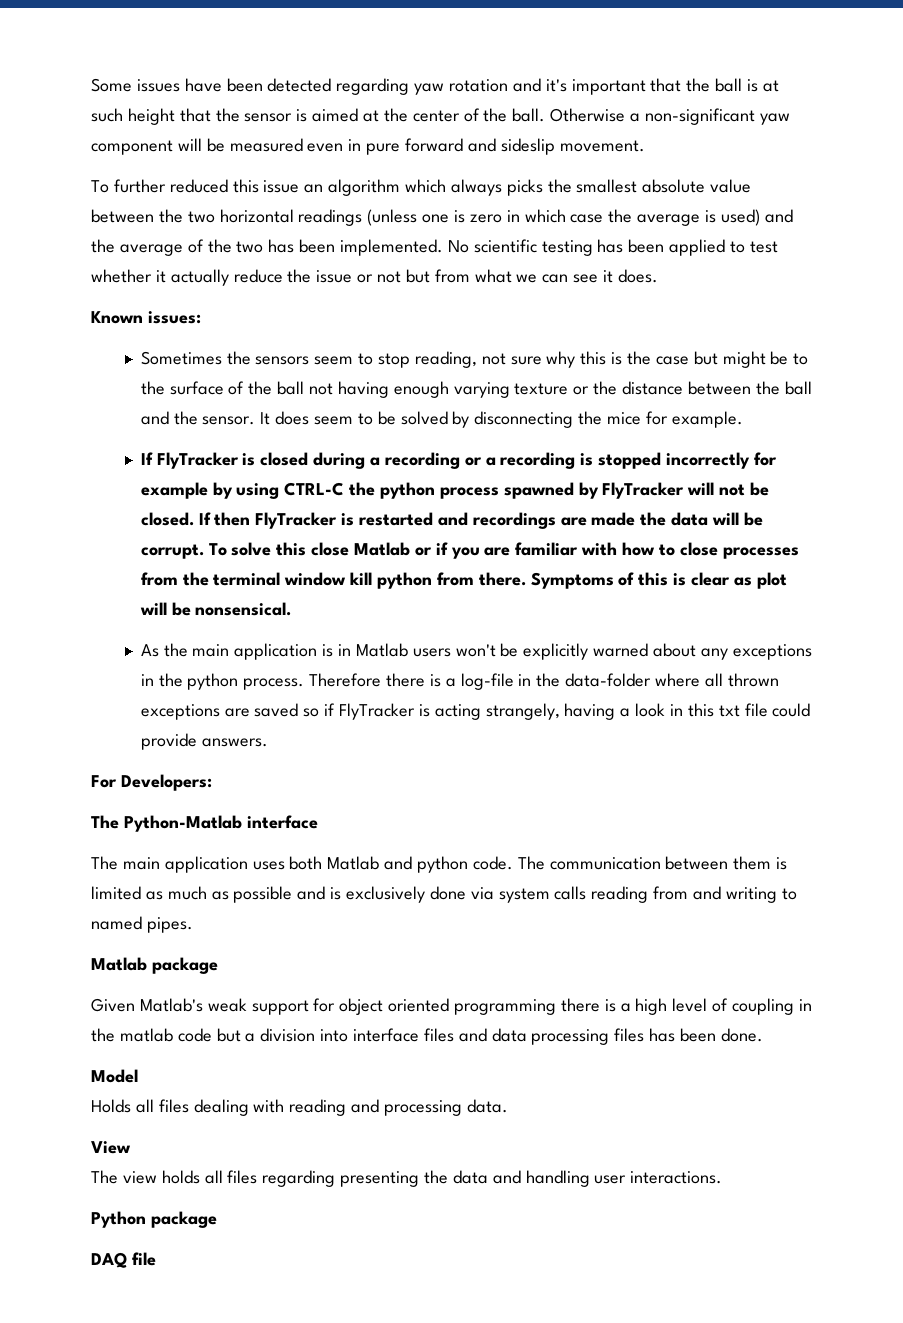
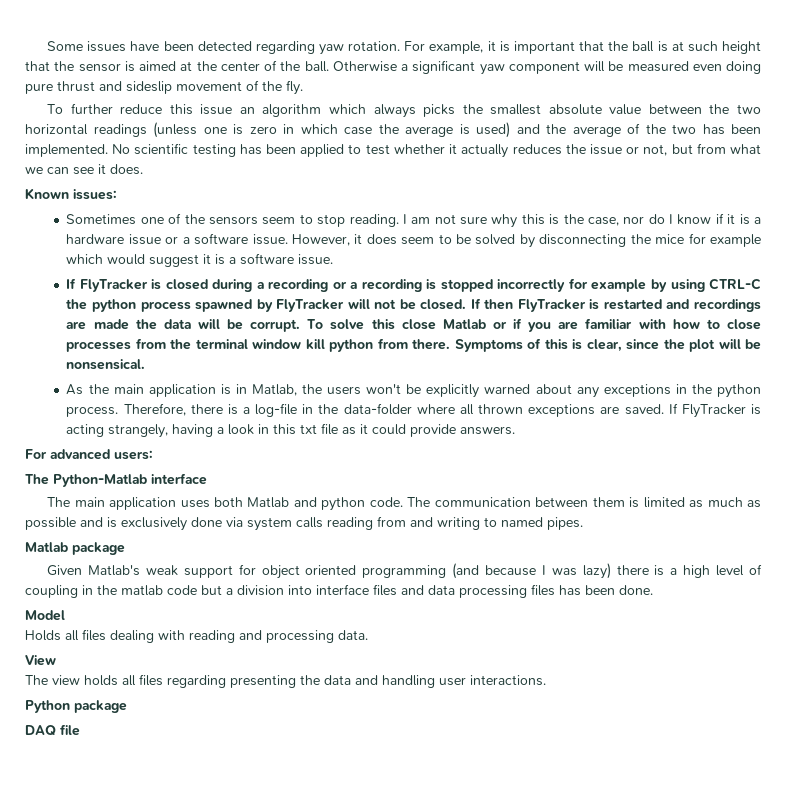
- Some issues have been detected regarding yaw rotation and it's important that the ball is at such height that the sensor is aimed at the center of the ball.
+ Some issues have been detected regarding yaw rotation. For example, it is important that the ball is at such height that the sensor is aimed at the center of the ball.
- Otherwise a non-significant yaw component will be measured even in pure forward and sideslip movement.
+ Otherwise a significant yaw component will be measured even doing pure thrust and sideslip movement of the fly.
- To further reduced this issue an algorithm which always picks the smallest absolute value between the two horizontal readings (unless one is zero in which case the average is used) and the average of the two has been implemented.
+ To further reduce this issue an algorithm which always picks the smallest absolute value between the two horizontal readings (unless one is zero in which case the average is used) and the average of the two has been implemented.
- No scientific testing has been applied to test whether it actually reduce the issue or not but from what we can see it does.
+ No scientific testing has been applied to test whether it actually reduces the issue or not, but from what we can see it does.
- Sometimes the sensors seem to stop reading, not sure why this is the case but might be to the surface of the ball not having enough varying texture or the distance between the ball and the sensor. It does seem to be solved by disconnecting the mice for example.
+ Sometimes one of the sensors seem to stop reading. I am not sure why this is the case, nor do I know if it is a hardware issue or a software issue. However, it does seem to be solved by disconnecting the mice for example which would suggest it is a software issue.
- Symptoms of this is clear as plot will be nonsensical.
+ Symptoms of this is clear, since the plot will be nonsensical.
- As the main application is in Matlab users won't be explicitly warned about any exceptions in the python process.
+ As the main application is in Matlab, the users won't be explicitly warned about any exceptions in the python process.
- Therefore there is a log-file in the data-folder where all thrown exceptions are saved so if FlyTracker is acting strangely, having a look in this txt file could provide answers.
+ Therefore, there is a log-file in the data-folder where all thrown exceptions are saved. If FlyTracker is acting strangely, having a look in this txt file as it could provide answers.
- For Developers:
+ For advanced users:
- Given Matlab's weak support for object oriented programming there is a high level of coupling in the matlab code but a division into interface files and data processing files has been done.
+ Given Matlab's weak support for object oriented programming (and because I was lazy) there is a high level of coupling in the matlab code but a division into interface files and data processing files has been done.

